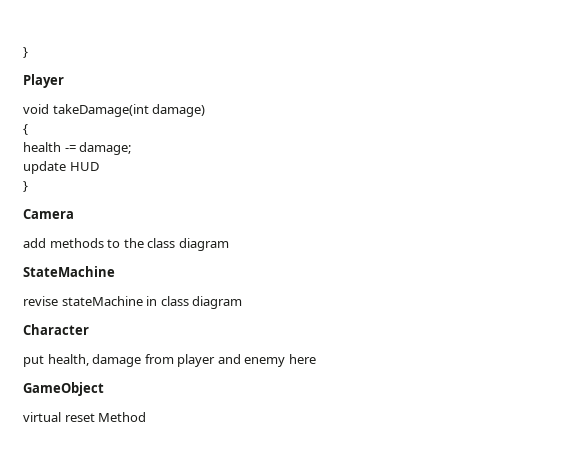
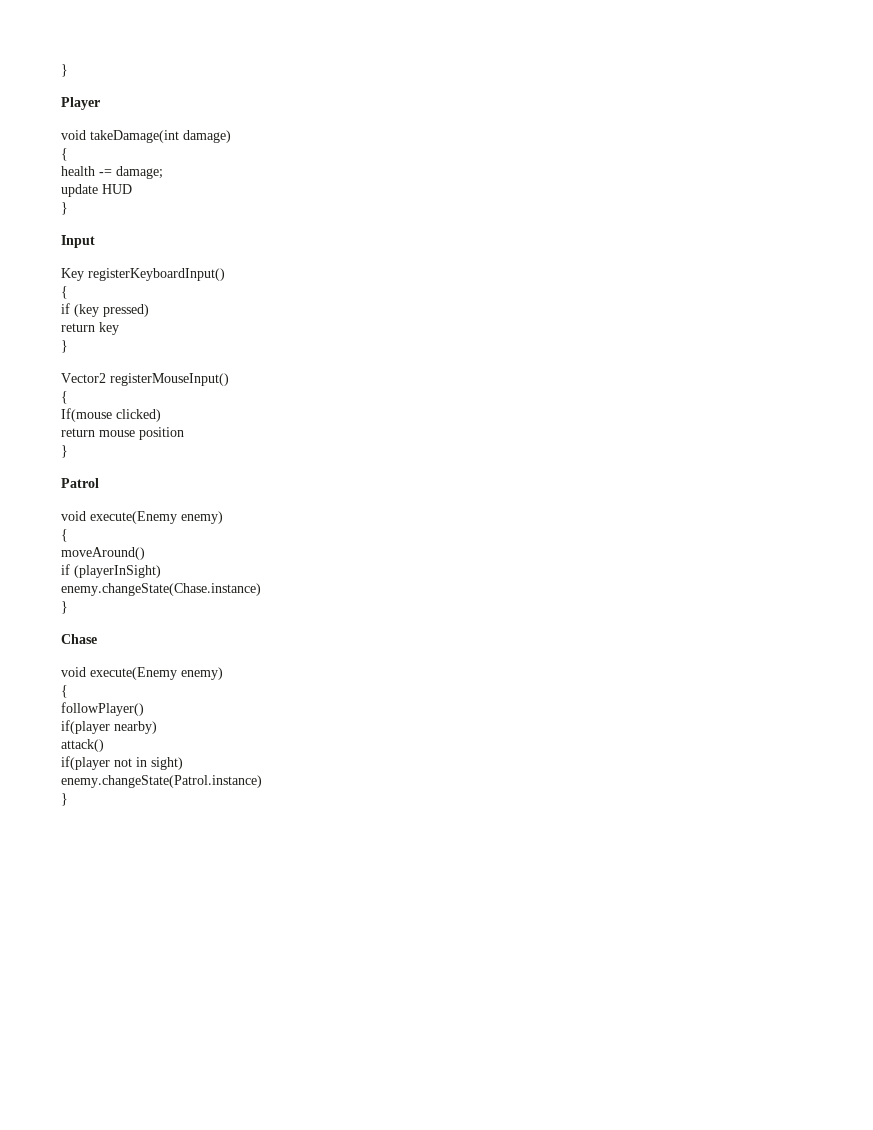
- Camera
- add methods to the class diagram
- StateMachine
- revise stateMachine in class diagram
- Character
- put health, damage from player and enemy here
- GameObject
- virtual reset Method
+ Input
+ Key registerKeyboardInput()
+ {
+ if (key pressed)
+ return key
+ }
+ Vector2 registerMouseInput()
+ {
+ If(mouse clicked)
+ return mouse position
+ }
+ Patrol
+ void execute(Enemy enemy)
+ {
+ moveAround()
+ if (playerInSight)
+ enemy.changeState(Chase.instance)
+ }
+ Chase
+ void execute(Enemy enemy)
+ {
+ followPlayer()
+ if(player nearby)
+ attack()
+ if(player not in sight)
+ enemy.changeState(Patrol.instance)
+ }

